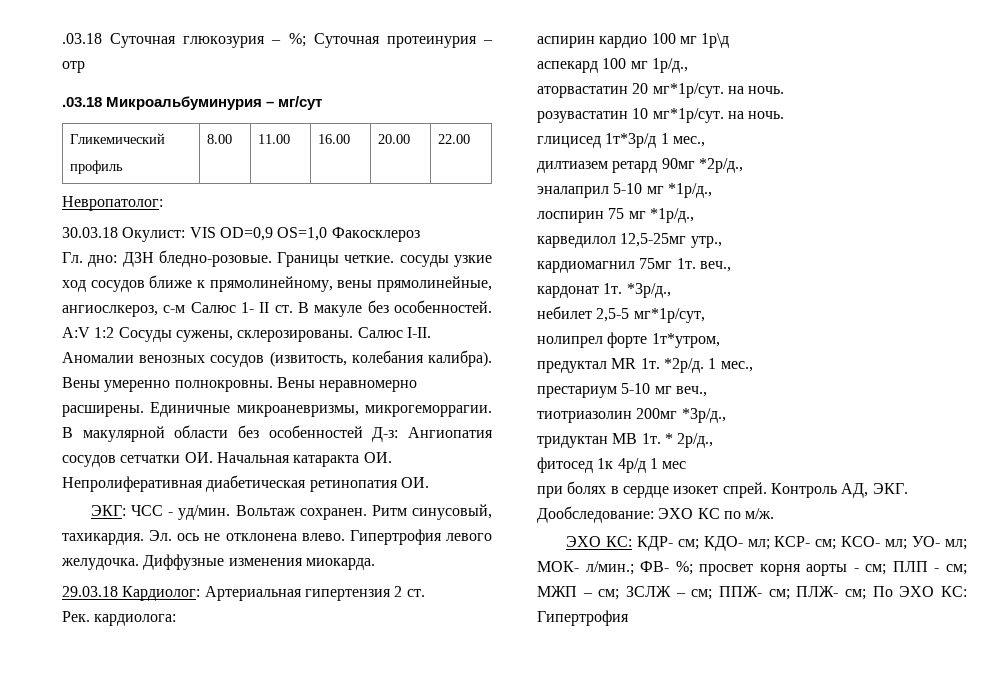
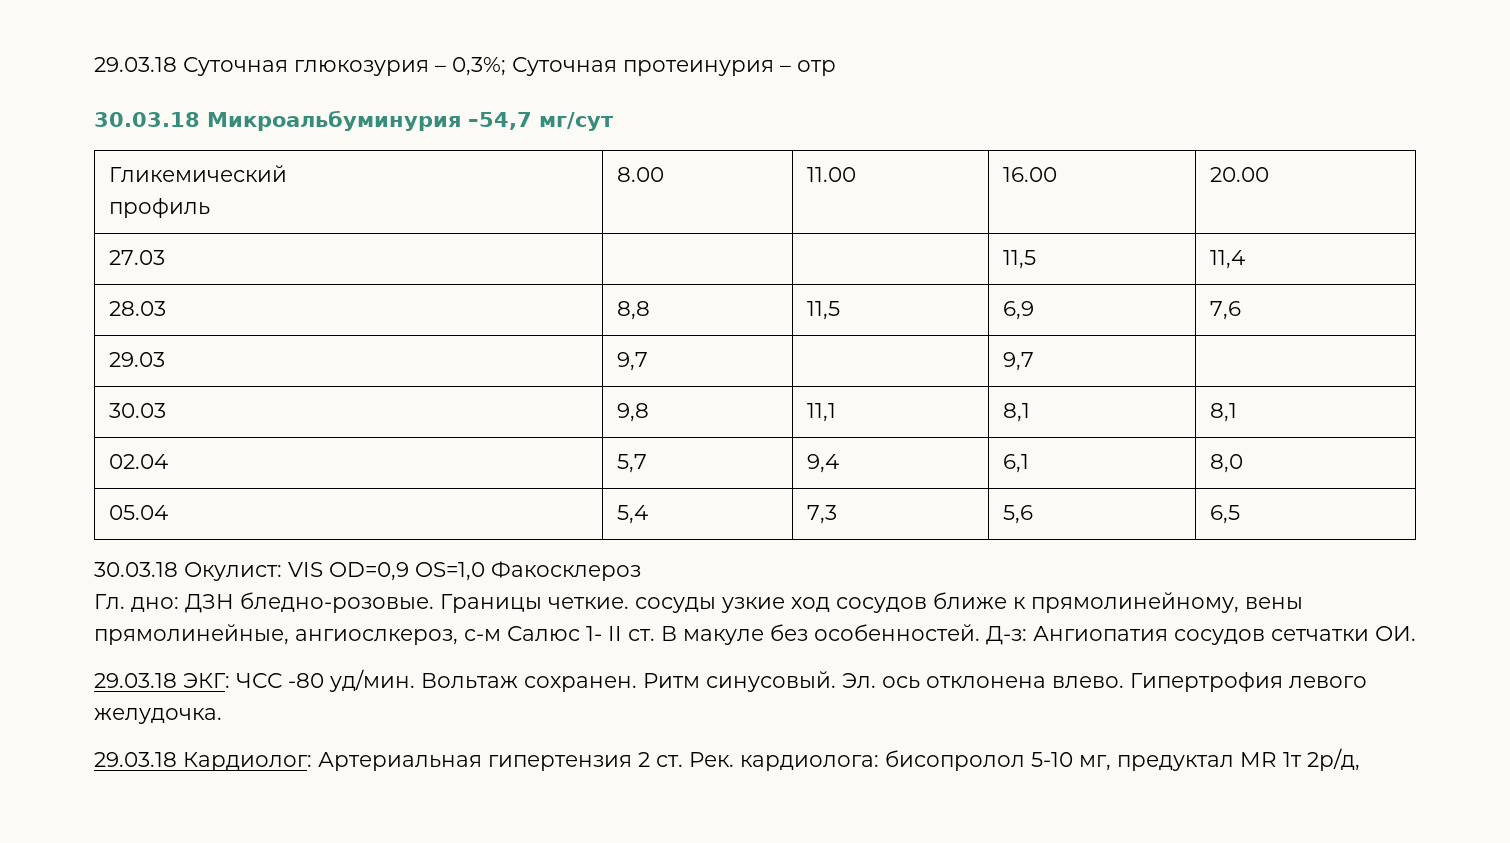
- .03.18 Суточная глюкозурия – %; Суточная протеинурия – отр
+ 29.03.18 Суточная глюкозурия – 0,3%; Суточная протеинурия – отр
- .03.18 Микроальбуминурия – мг/сут
+ 30.03.18 Микроальбуминурия –54,7 мг/сут
  Гликемический
- профиль | 8.00 | 11.00 | 16.00 | 20.00 | 22.00
- Невропатолог:
+ профиль | 8.00 | 11.00 | 16.00 | 20.00
+ 27.03 | | | 11,5 | 11,4
+ 28.03 | 8,8 | 11,5 | 6,9 | 7,6
+ 29.03 | 9,7 | | 9,7 |
+ 30.03 | 9,8 | 11,1 | 8,1 | 8,1
+ 02.04 | 5,7 | 9,4 | 6,1 | 8,0
+ 05.04 | 5,4 | 7,3 | 5,6 | 6,5
- А:V 1:2 Сосуды сужены, склерозированы. Салюс I-II. Аномалии венозных сосудов (извитость, колебания калибра). Вены умеренно полнокровны. Вены неравномерно расширены. Единичные микроаневризмы, микрогеморрагии. В макулярной области без особенностей Д-з: Ангиопатия сосудов сетчатки ОИ. Начальная катаракта ОИ. Непролиферативная диабетическая ретинопатия ОИ.
- ЭКГ: ЧСС - уд/мин.
+ Д-з: Ангиопатия сосудов сетчатки ОИ.
+ 29.03.18 ЭКГ: ЧСС -80 уд/мин.
- Ритм синусовый, тахикардия.
+ Ритм синусовый.
- Эл. ось не отклонена влево.
+ Эл. ось отклонена влево.
- Диффузные изменения миокарда.
- 29.03.18 Кардиолог: Артериальная гипертензия 2 ст.
- Рек. кардиолога:
- аспирин кардио 100 мг 1р\д
- аспекард 100 мг 1р/д.,
- аторвастатин 20 мг*1р/сут. на ночь.
- розувастатин 10 мг*1р/сут. на ночь.
- глицисед 1т*3р/д 1 мес.,
- дилтиазем ретард 90мг *2р/д.,
- эналаприл 5-10 мг *1р/д.,
- лоспирин 75 мг *1р/д.,
- карведилол 12,5-25мг утр.,
- кардиомагнил 75мг 1т. веч.,
- кардонат 1т. *3р/д.,
- небилет 2,5-5 мг*1р/сут,
- нолипрел форте 1т*утром,
- предуктал МR 1т. *2р/д. 1 мес.,
- престариум 5-10 мг веч.,
- тиотриазолин 200мг *3р/д.,
- тридуктан МВ 1т. * 2р/д.,
- фитосед 1к 4р/д 1 мес
- при болях в сердце изокет спрей. Контроль АД, ЭКГ. Дообследование: ЭХО КС по м/ж.
- ЭХО КС: КДР- см; КДО- мл; КСР- см; КСО- мл; УО- мл; МОК- л/мин.; ФВ- %; просвет корня аорты - см; ПЛП - см; МЖП – см; ЗСЛЖ – см; ППЖ- см; ПЛЖ- см; По ЭХО КС: Гипертрофия
+ 29.03.18 Кардиолог: Артериальная гипертензия 2 ст. Рек. кардиолога: бисопролол 5-10 мг, предуктал MR 1т 2р/д,

